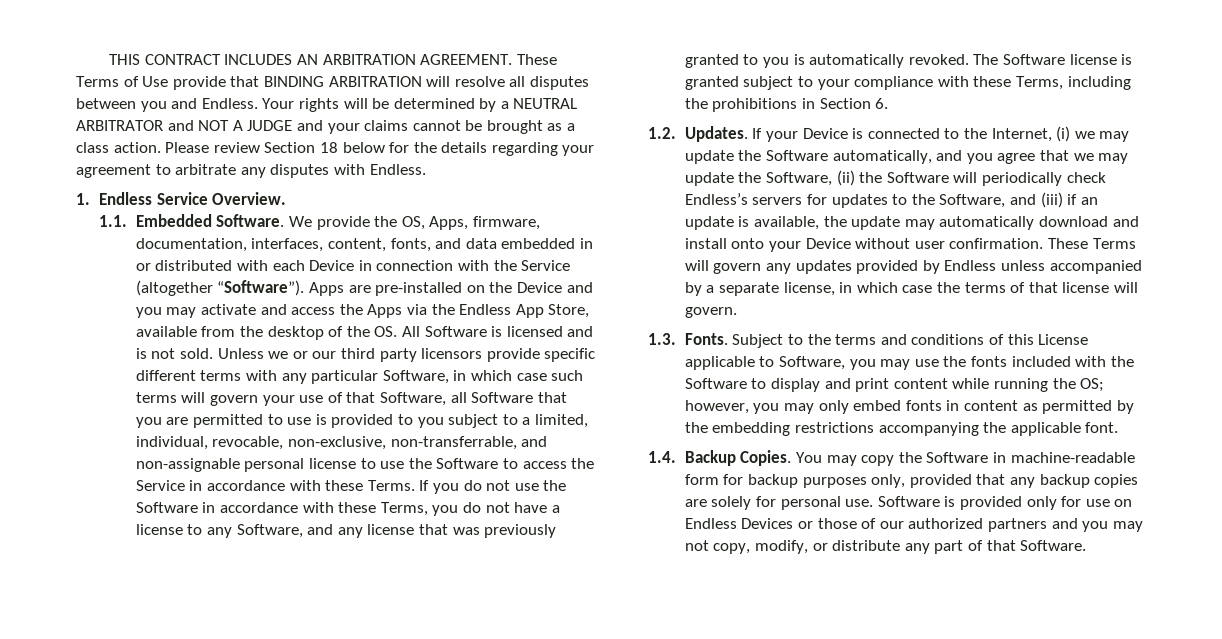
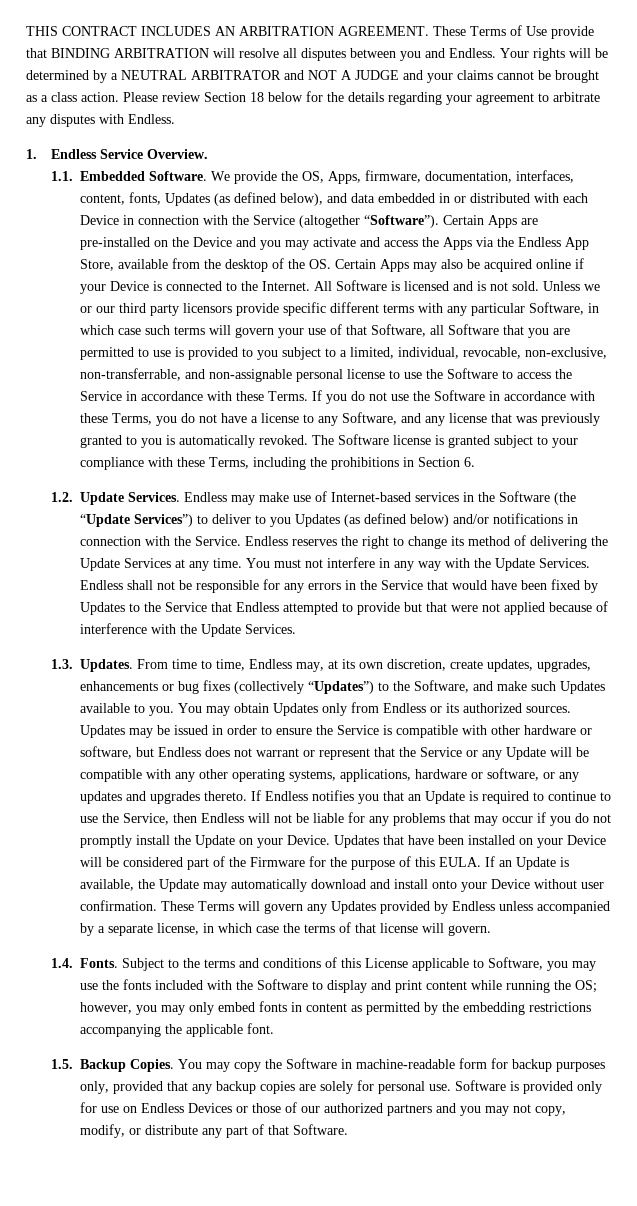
- We provide the OS, Apps, firmware, documentation, interfaces, content, fonts, and data embedded in or distributed with each Device in connection with the Service (altogether “Software”).
+ We provide the OS, Apps, firmware, documentation, interfaces, content, fonts, Updates (as defined below), and data embedded in or distributed with each Device in connection with the Service (altogether “Software”).
- Apps are pre-installed on the Device and you may activate and access the Apps via the Endless App Store, available from the desktop of the OS. All Software is licensed and is not sold.
+ Certain Apps are pre-installed on the Device and you may activate and access the Apps via the Endless App Store, available from the desktop of the OS. Certain Apps may also be acquired online if your Device is connected to the Internet. All Software is licensed and is not sold.
- 1.2. Updates. If your Device is connected to the Internet, (i) we may update the Software automatically, and you agree that we may update the Software, (ii) the Software will periodically check Endless’s servers for updates to the Software, and (iii) if an update is available, the update may automatically download and install onto your Device without user confirmation.
+ 1.2. Update Services. Endless may make use of Internet-based services in the Software (the “Update Services”) to deliver to you Updates (as defined below) and/or notifications in connection with the Service. Endless reserves the right to change its method of delivering the Update Services at any time. You must not interfere in any way with the Update Services. Endless shall not be responsible for any errors in the Service that would have been fixed by Updates to the Service that Endless attempted to provide but that were not applied because of interference with the Update Services.
+ 1.3. Updates. From time to time, Endless may, at its own discretion, create updates, upgrades, enhancements or bug fixes (collectively “Updates”) to the Software, and make such Updates available to you. You may obtain Updates only from Endless or its authorized sources. Updates may be issued in order to ensure the Service is compatible with other hardware or software, but Endless does not warrant or represent that the Service or any Update will be compatible with any other operating systems, applications, hardware or software, or any updates and upgrades thereto. If Endless notifies you that an Update is required to continue to use the Service, then Endless will not be liable for any problems that may occur if you do not promptly install the Update on your Device. Updates that have been installed on your Device will be considered part of the Firmware for the purpose of this EULA. If an Update is available, the Update may automatically download and install onto your Device without user confirmation.
- These Terms will govern any updates provided by Endless unless accompanied by a separate license, in which case the terms of that license will govern.
+ These Terms will govern any Updates provided by Endless unless accompanied by a separate license, in which case the terms of that license will govern.
- 1.3. Fonts.
+ 1.4. Fonts.
- 1.4. Backup Copies.
+ 1.5. Backup Copies.

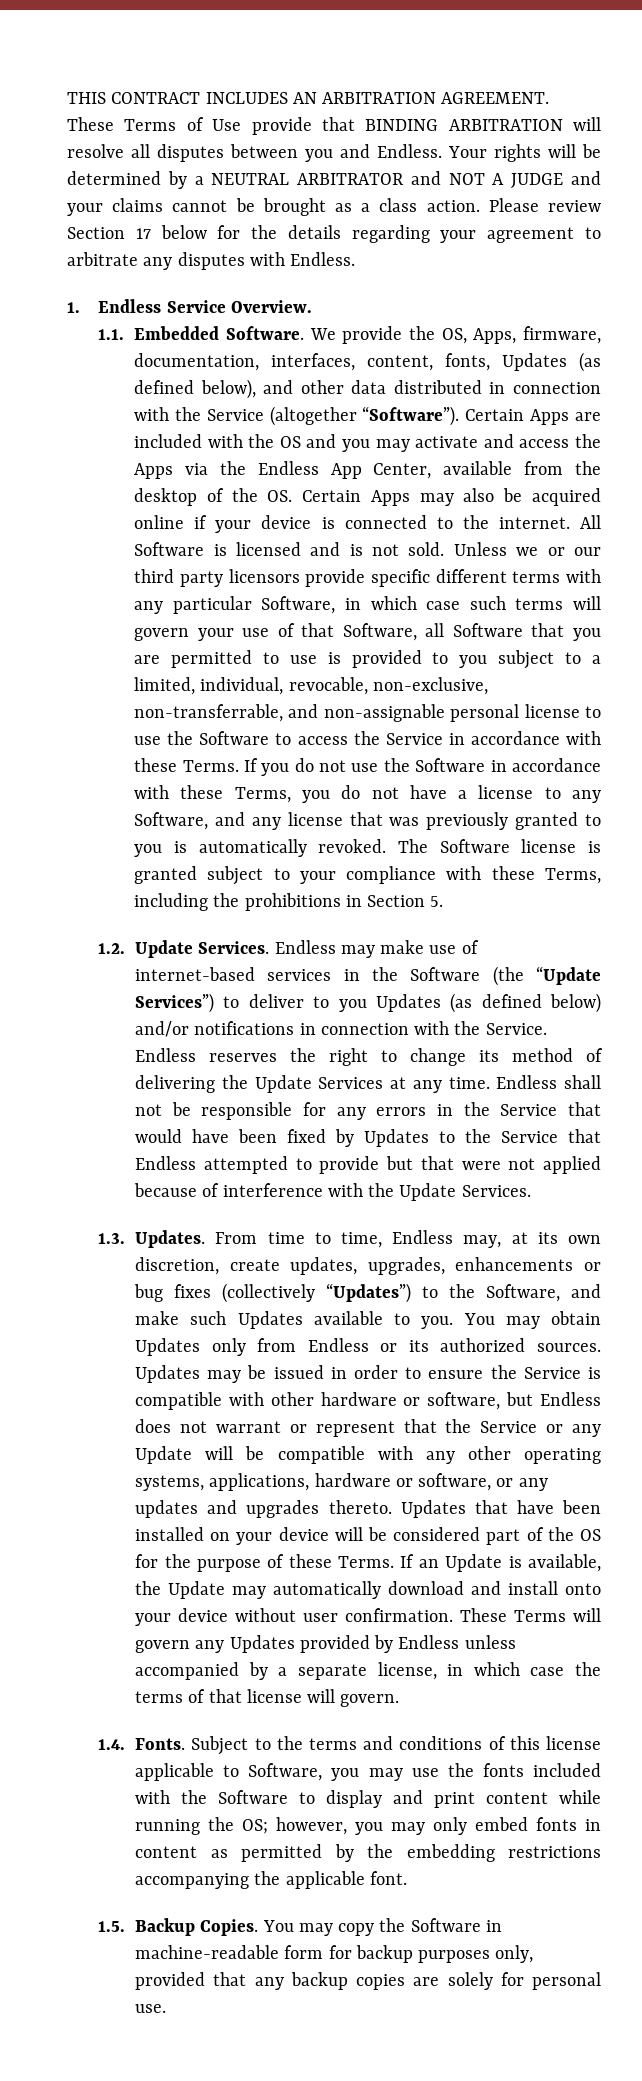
- Please review Section 18 below for the details regarding your agreement to arbitrate any disputes with Endless.
+ Please review Section 17 below for the details regarding your agreement to arbitrate any disputes with Endless.
- We provide the OS, Apps, firmware, documentation, interfaces, content, fonts, Updates (as defined below), and data embedded in or distributed with each Device in connection with the Service (altogether “Software”).
+ We provide the OS, Apps, firmware, documentation, interfaces, content, fonts, Updates (as defined below), and other data distributed in connection with the Service (altogether “Software”).
- Certain Apps are pre-installed on the Device and you may activate and access the Apps via the Endless App Store, available from the desktop of the OS. Certain Apps may also be acquired online if your Device is connected to the Internet.
+ Certain Apps are included with the OS and you may activate and access the Apps via the Endless App Center, available from the desktop of the OS. Certain Apps may also be acquired online if your device is connected to the internet.
- The Software license is granted subject to your compliance with these Terms, including the prohibitions in Section 6.
+ The Software license is granted subject to your compliance with these Terms, including the prohibitions in Section 5.
- Endless may make use of Internet-based services in the Software (the “Update Services”) to deliver to you Updates (as defined below) and/or notifications in connection with the Service.
+ Endless may make use of internet-based services in the Software (the “Update Services”) to deliver to you Updates (as defined below) and/or notifications in connection with the Service.
- You must not interfere in any way with the Update Services.
- If Endless notifies you that an Update is required to continue to use the Service, then Endless will not be liable for any problems that may occur if you do not promptly install the Update on your Device.
- Updates that have been installed on your Device will be considered part of the Firmware for the purpose of this EULA.
+ Updates that have been installed on your device will be considered part of the OS for the purpose of these Terms.
- If an Update is available, the Update may automatically download and install onto your Device without user confirmation.
+ If an Update is available, the Update may automatically download and install onto your device without user confirmation.
- Subject to the terms and conditions of this License applicable to Software, you may use the fonts included with the Software to display and print content while running the OS; however, you may only embed fonts in content as permitted by the embedding restrictions accompanying the applicable font.
+ Subject to the terms and conditions of this license applicable to Software, you may use the fonts included with the Software to display and print content while running the OS; however, you may only embed fonts in content as permitted by the embedding restrictions accompanying the applicable font.
- Software is provided only for use on Endless Devices or those of our authorized partners and you may not copy, modify, or distribute any part of that Software.

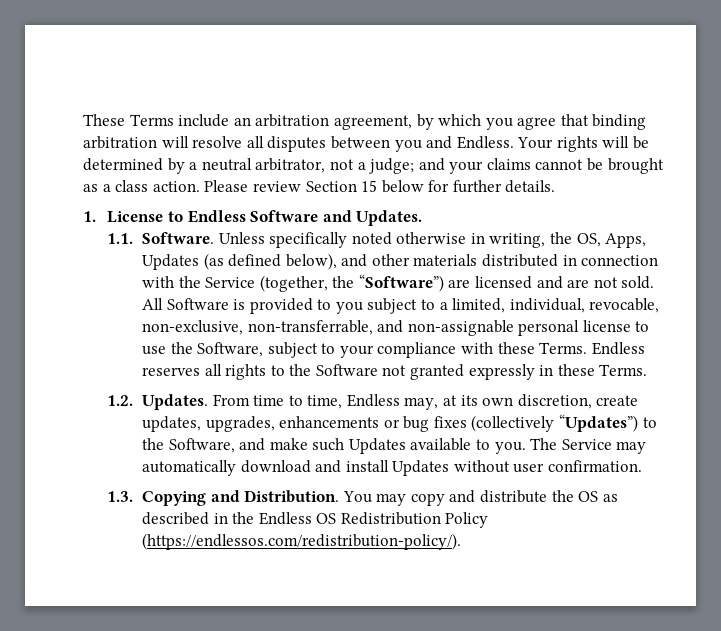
- THIS CONTRACT INCLUDES AN ARBITRATION AGREEMENT. These Terms of Use provide that BINDING ARBITRATION will resolve all disputes between you and Endless.
+ These Terms include an arbitration agreement, by which you agree that binding arbitration will resolve all disputes between you and Endless.
- Your rights will be determined by a NEUTRAL ARBITRATOR and NOT A JUDGE and your claims cannot be brought as a class action.
+ Your rights will be determined by a neutral arbitrator, not a judge; and your claims cannot be brought as a class action.
- Please review Section 17 below for the details regarding your agreement to arbitrate any disputes with Endless.
- 1. Endless Service Overview.
- 1.1. Embedded Software. We provide the OS, Apps, firmware, documentation, interfaces, content, fonts, Updates (as defined below), and other data distributed in connection with the Service (altogether “Software”). Certain Apps are included with the OS and you may activate and access the Apps via the Endless App Center, available from the desktop of the OS. Certain Apps may also be acquired online if your device is connected to the internet. All Software is licensed and is not sold. Unless we or our third party licensors provide specific different terms with any particular Software, in which case such terms will govern your use of that Software, all Software that you are permitted to use is provided to you subject to a limited, individual, revocable, non-exclusive, non-transferrable, and non-assignable personal license to use the Software to access the Service in accordance with these Terms. If you do not use the Software in accordance with these Terms, you do not have a license to any Software, and any license that was previously granted to you is automatically revoked. The Software license is granted subject to your compliance with these Terms, including the prohibitions in Section 5.
- 1.2. Update Services. Endless may make use of internet-based services in the Software (the “Update Services”) to deliver to you Updates (as defined below) and/or notifications in connection with the Service. Endless reserves the right to change its method of delivering the Update Services at any time. Endless shall not be responsible for any errors in the Service that would have been fixed by Updates to the Service that Endless attempted to provide but that were not applied because of interference with the Update Services.
- 1.3. Updates.
+ Please review Section 15 below for further details.
+ 1. License to Endless Software and Updates.
+ 1.1. Software. Unless specifically noted otherwise in writing, the OS, Apps, Updates (as defined below), and other materials distributed in connection with the Service (together, the “Software”) are licensed and are not sold. All Software is provided to you subject to a limited, individual, revocable, non-exclusive, non-transferrable, and non-assignable personal license to use the Software, subject to your compliance with these Terms. Endless reserves all rights to the Software not granted expressly in these Terms.
+ 1.2. Updates.
- You may obtain Updates only from Endless or its authorized sources. Updates may be issued in order to ensure the Service is compatible with other hardware or software, but Endless does not warrant or represent that the Service or any Update will be compatible with any other operating systems, applications, hardware or software, or any updates and upgrades thereto. Updates that have been installed on your device will be considered part of the OS for the purpose of these Terms. If an Update is available, the Update may automatically download and install onto your device without user confirmation. These Terms will govern any Updates provided by Endless unless accompanied by a separate license, in which case the terms of that license will govern.
- 1.4. Fonts. Subject to the terms and conditions of this license applicable to Software, you may use the fonts included with the Software to display and print content while running the OS; however, you may only embed fonts in content as permitted by the embedding restrictions accompanying the applicable font.
- 1.5. Backup Copies. You may copy the Software in machine-readable form for backup purposes only, provided that any backup copies are solely for personal use.
+ The Service may automatically download and install Updates without user confirmation.
+ 1.3. Copying and Distribution. You may copy and distribute the OS as described in the Endless OS Redistribution Policy (https://endlessos.com/redistribution-policy/).

